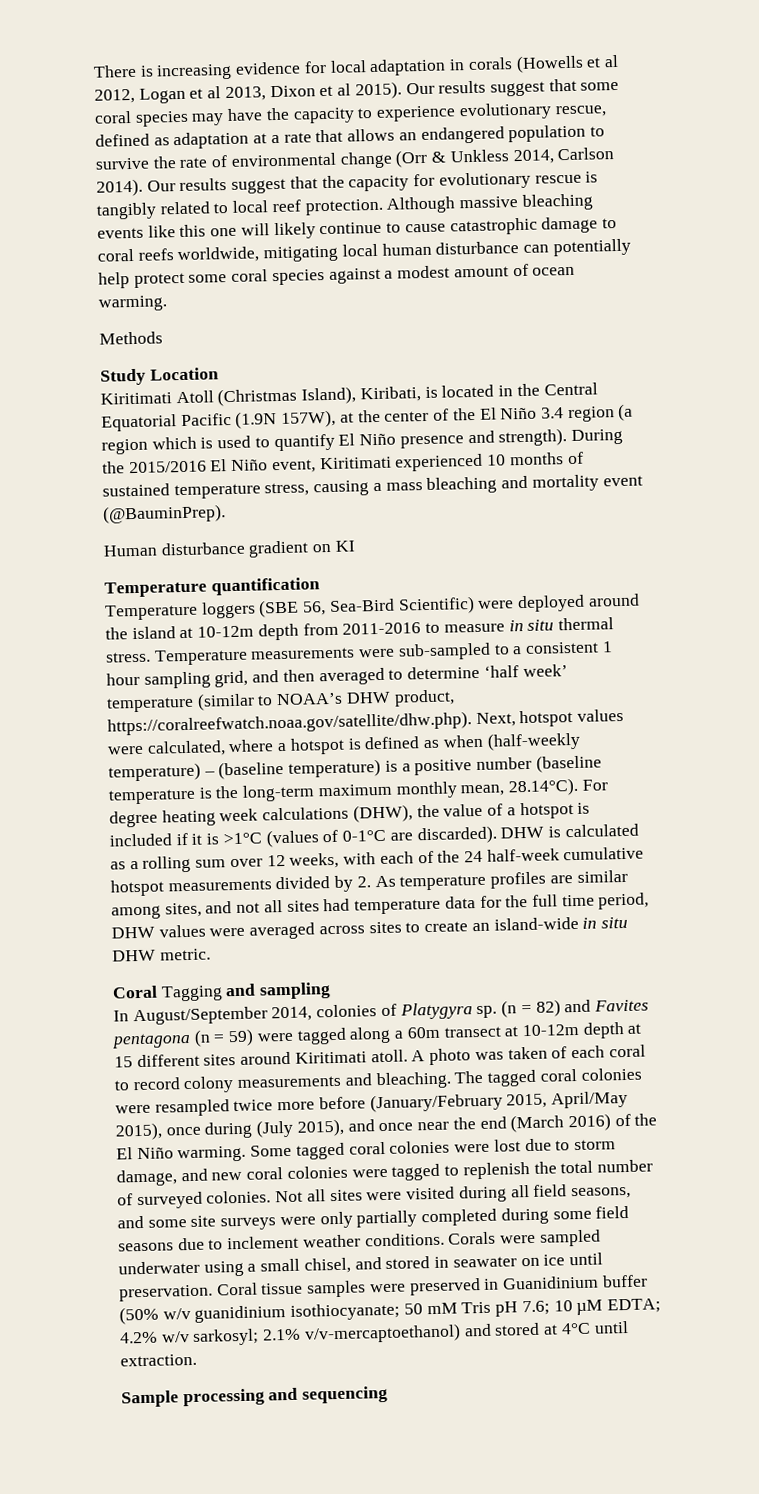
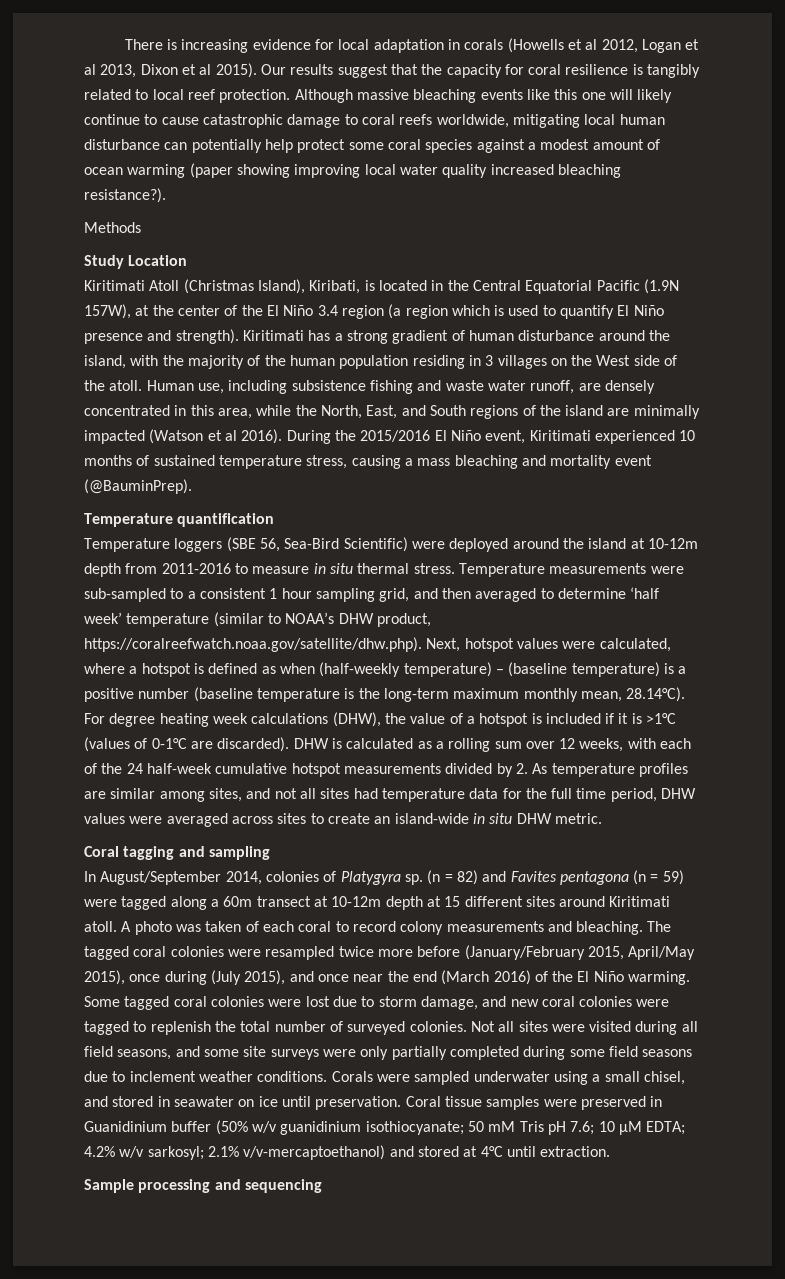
- Our results suggest that some coral species may have the capacity to experience evolutionary rescue, defined as adaptation at a rate that allows an endangered population to survive the rate of environmental change (Orr & Unkless 2014, Carlson 2014). Our results suggest that the capacity for evolutionary rescue is tangibly related to local reef protection.
+ Our results suggest that the capacity for coral resilience is tangibly related to local reef protection.
- Although massive bleaching events like this one will likely continue to cause catastrophic damage to coral reefs worldwide, mitigating local human disturbance can potentially help protect some coral species against a modest amount of ocean warming.
+ Although massive bleaching events like this one will likely continue to cause catastrophic damage to coral reefs worldwide, mitigating local human disturbance can potentially help protect some coral species against a modest amount of ocean warming (paper showing improving local water quality increased bleaching resistance?).
+ Kiritimati has a strong gradient of human disturbance around the island, with the majority of the human population residing in 3 villages on the West side of the atoll. Human use, including subsistence fishing and waste water runoff, are densely concentrated in this area, while the North, East, and South regions of the island are minimally impacted (Watson et al 2016).
- Human disturbance gradient on KI
- Coral Tagging and sampling
+ Coral tagging and sampling

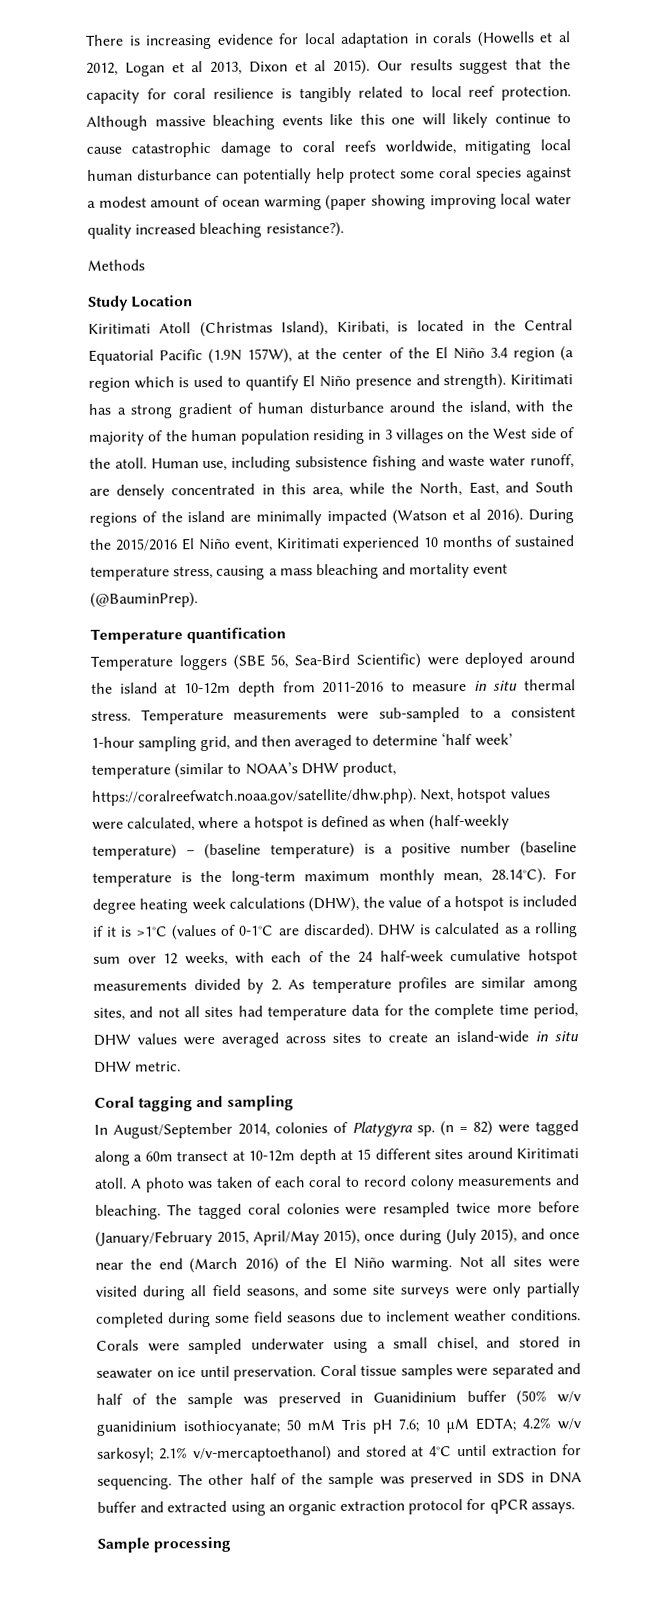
- Temperature measurements were sub-sampled to a consistent 1 hour sampling grid, and then averaged to determine ‘half week’ temperature (similar to NOAA’s DHW product, https://coralreefwatch.noaa.gov/satellite/dhw.php). Next, hotspot values were calculated, where a hotspot is defined as when (half-weekly temperature) – (baseline temperature) is a positive number (baseline temperature is the long-term maximum monthly mean, 28.14°C). For degree heating week calculations (DHW), the value of a hotspot is included if it is >1°C (values of 0-1°C are discarded).
+ Temperature measurements were sub-sampled to a consistent 1-hour sampling grid, and then averaged to determine ‘half week’ temperature (similar to NOAA’s DHW product, https://coralreefwatch.noaa.gov/satellite/dhw.php). Next, hotspot values were calculated, where a hotspot is defined as when (half-weekly temperature) – (baseline temperature) is a positive number (baseline temperature is the long-term maximum monthly mean, 28.14°C). For degree heating week calculations (DHW), the value of a hotspot is included if it is >1°C (values of 0-1°C are discarded).
- DHW is calculated as a rolling sum over 12 weeks, with each of the 24 half-week cumulative hotspot measurements divided by 2. As temperature profiles are similar among sites, and not all sites had temperature data for the full time period, DHW values were averaged across sites to create an island-wide in situ DHW metric.
+ DHW is calculated as a rolling sum over 12 weeks, with each of the 24 half-week cumulative hotspot measurements divided by 2. As temperature profiles are similar among sites, and not all sites had temperature data for the complete time period, DHW values were averaged across sites to create an island-wide in situ DHW metric.
- (n = 82) and Favites pentagona (n = 59) were tagged along a 60m transect at 10-12m depth at 15 different sites around Kiritimati atoll.
+ (n = 82) were tagged along a 60m transect at 10-12m depth at 15 different sites around Kiritimati atoll.
- Some tagged coral colonies were lost due to storm damage, and new coral colonies were tagged to replenish the total number of surveyed colonies.
- Coral tissue samples were preserved in Guanidinium buffer (50% w/v guanidinium isothiocyanate; 50 mM Tris pH 7.6; 10 µM EDTA; 4.2% w/v sarkosyl; 2.1% v/v-mercaptoethanol) and stored at 4°C until extraction.
+ Coral tissue samples were separated and half of the sample was preserved in Guanidinium buffer (50% w/v guanidinium isothiocyanate; 50 mM Tris pH 7.6; 10 µM EDTA; 4.2% w/v sarkosyl; 2.1% v/v-mercaptoethanol) and stored at 4°C until extraction for sequencing. The other half of the sample was preserved in SDS in DNA buffer and extracted using an organic extraction protocol for qPCR assays.
- Sample processing and sequencing
+ Sample processing

